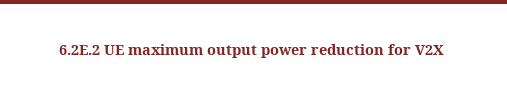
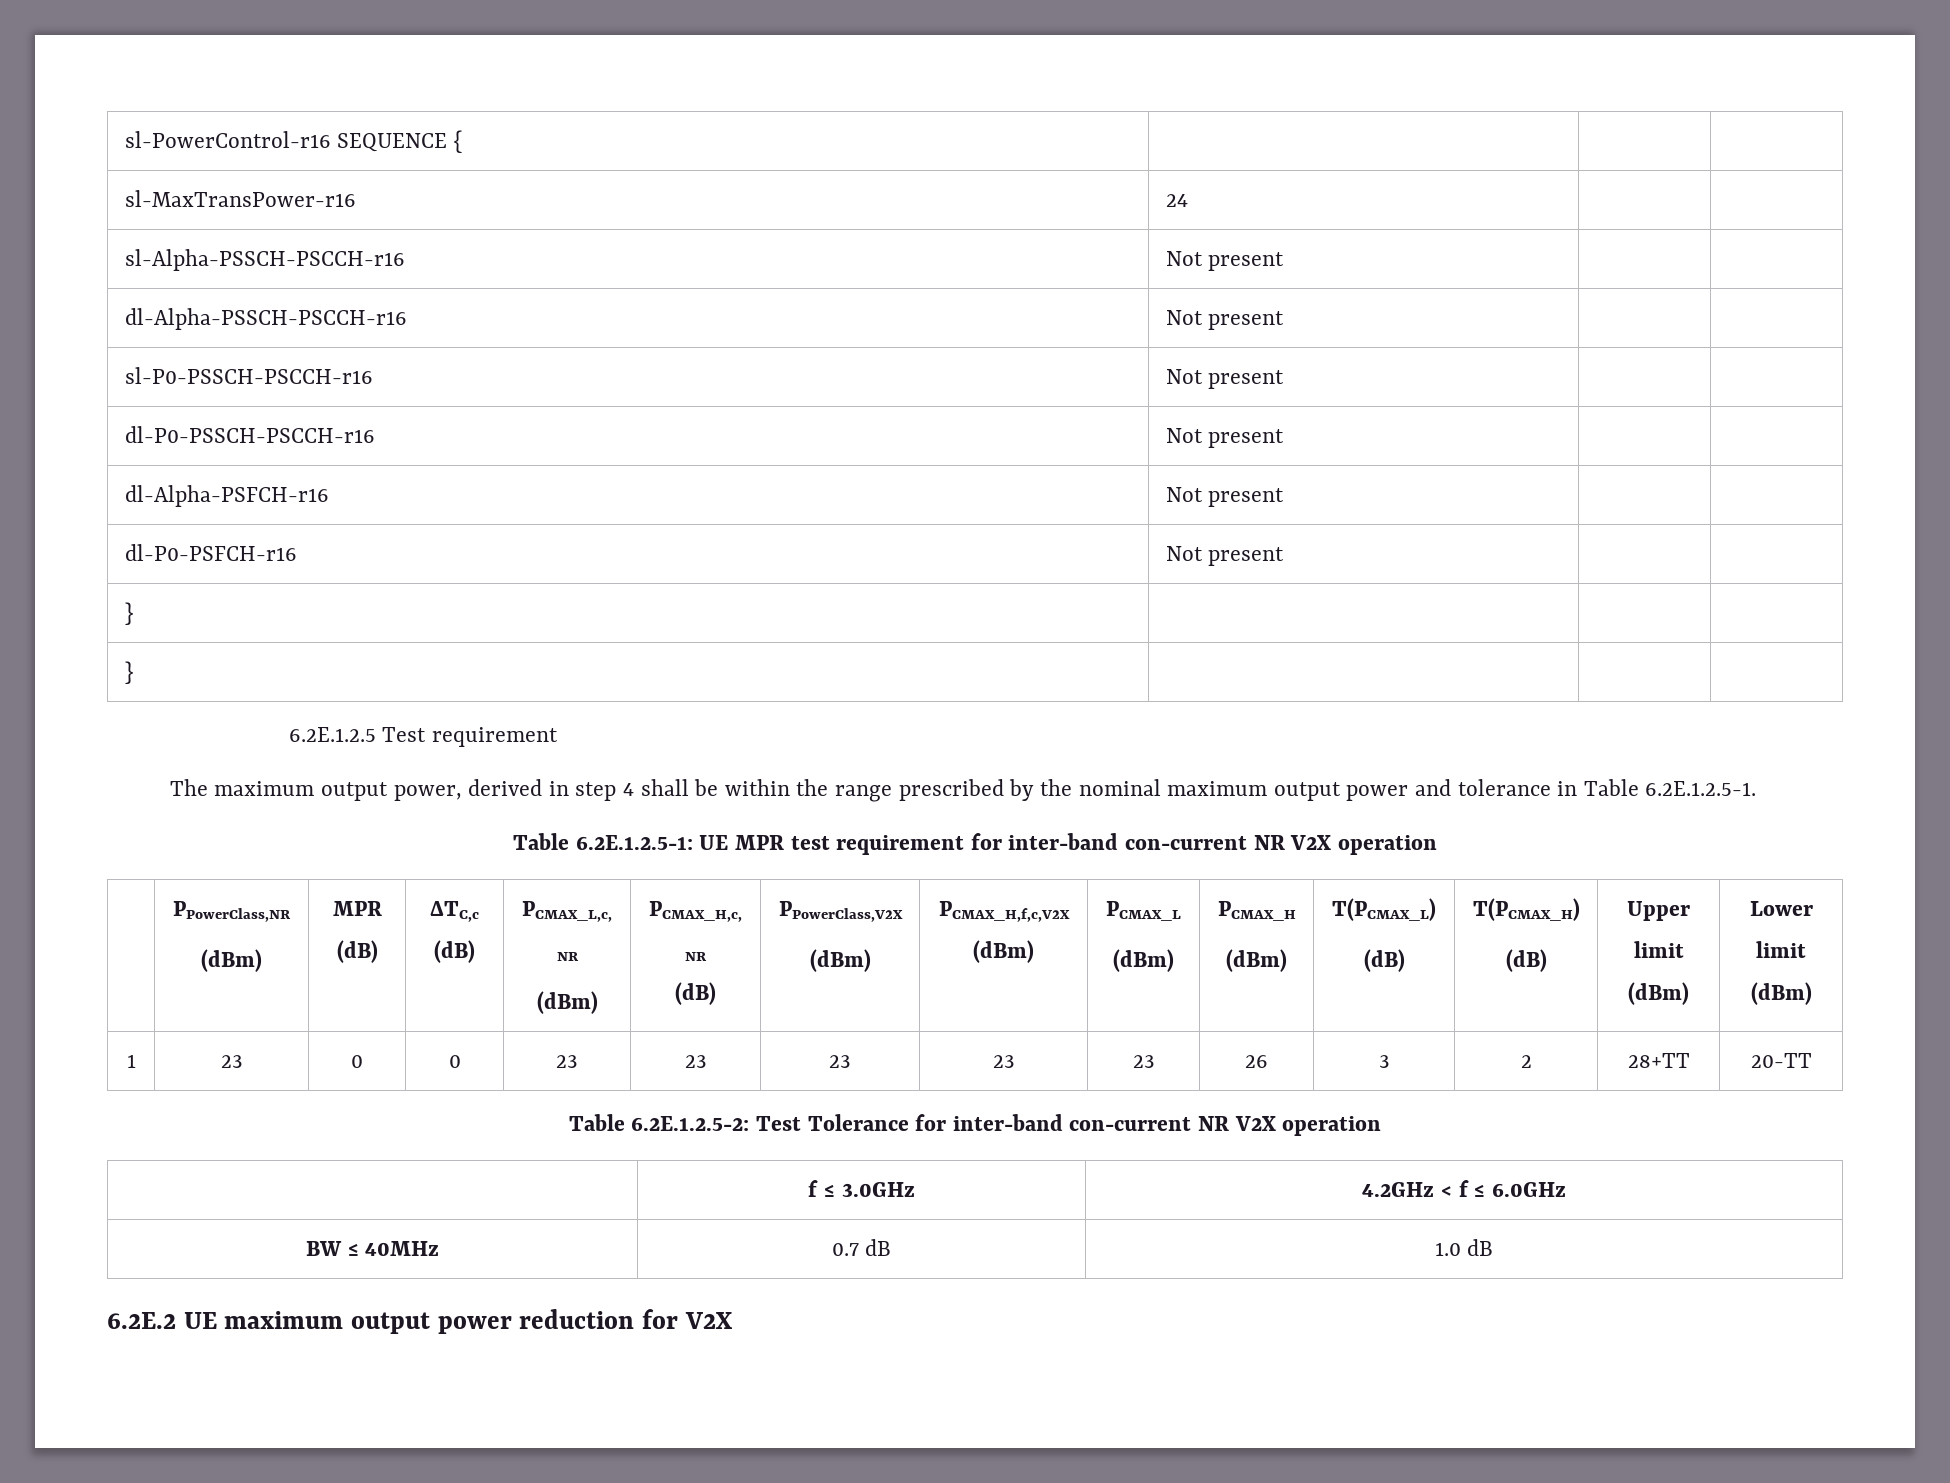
+ sl-PowerControl-r16 SEQUENCE { | | |
+ sl-MaxTransPower-r16 | 24 | |
+ sl-Alpha-PSSCH-PSCCH-r16 | Not present | |
+ dl-Alpha-PSSCH-PSCCH-r16 | Not present | |
+ sl-P0-PSSCH-PSCCH-r16 | Not present | |
+ dl-P0-PSSCH-PSCCH-r16 | Not present | |
+ dl-Alpha-PSFCH-r16 | Not present | |
+ dl-P0-PSFCH-r16 | Not present | |
+ } | | |
+ } | | |
+ 6.2E.1.2.5 Test requirement
+ The maximum output power, derived in step 4 shall be within the range prescribed by the nominal maximum output power and tolerance in Table 6.2E.1.2.5-1.
+ Table 6.2E.1.2.5-1: UE MPR test requirement for inter-band con-current NR V2X operation
+ | PPowerClass,NR
+ (dBm) | MPR (dB) | ΔTC,c (dB) | PCMAX_L,c, NR
+ (dBm) | PCMAX_H,c, NR
+ (dB) | PPowerClass,V2X
+ (dBm) | PCMAX_H,f,c,V2X (dBm) | PCMAX_L
+ (dBm) | PCMAX_H
+ (dBm) | T(PCMAX_L)
+ (dB) | T(PCMAX_H)
+ (dB) | Upper limit (dBm) | Lower limit (dBm)
+ 1 | 23 | 0 | 0 | 23 | 23 | 23 | 23 | 23 | 26 | 3 | 2 | 28+TT | 20-TT
+ Table 6.2E.1.2.5-2: Test Tolerance for inter-band con-current NR V2X operation
+ | f ≤ 3.0GHz | 4.2GHz < f ≤ 6.0GHz
+ BW ≤ 40MHz | 0.7 dB | 1.0 dB

